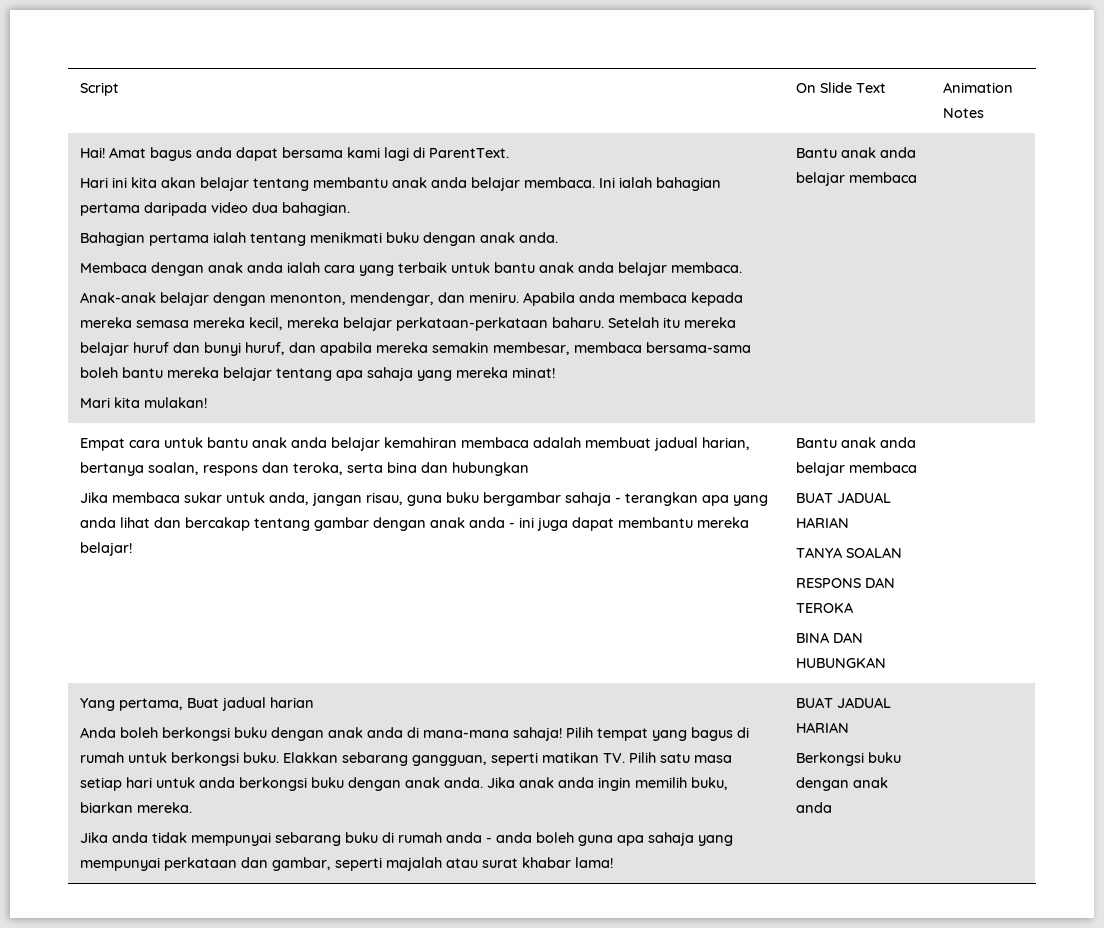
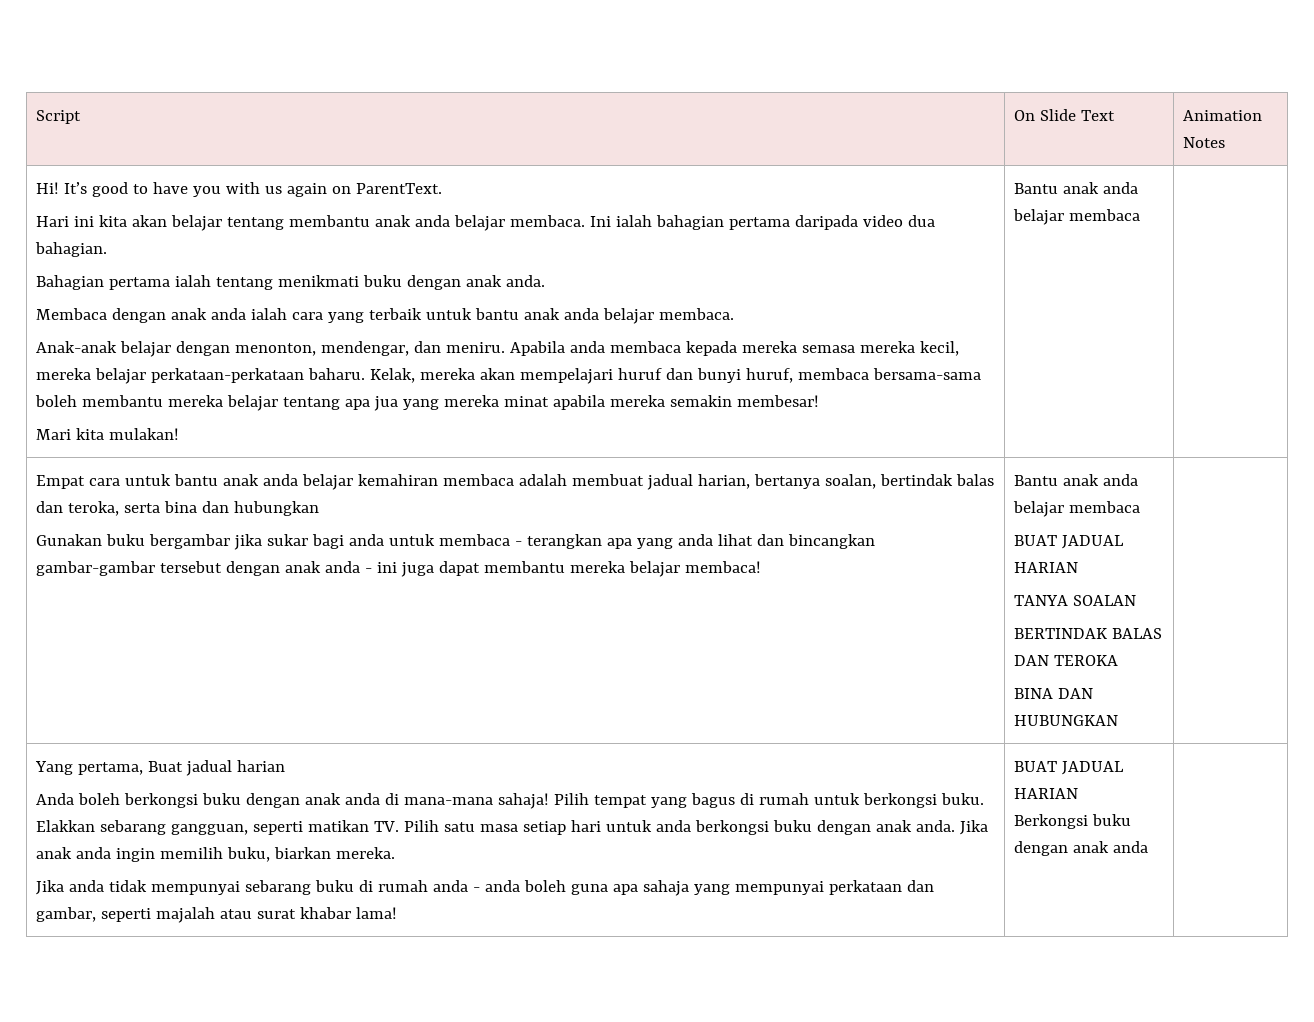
- Hai! Amat bagus anda dapat bersama kami lagi di ParentText.
+ Hi! It’s good to have you with us again on ParentText.
- Setelah itu mereka belajar huruf dan bunyi huruf, dan apabila mereka semakin membesar, membaca bersama-sama boleh bantu mereka belajar tentang apa sahaja yang mereka minat!
+ Kelak, mereka akan mempelajari huruf dan bunyi huruf, membaca bersama-sama boleh membantu mereka belajar tentang apa jua yang mereka minat apabila mereka semakin membesar!
- Empat cara untuk bantu anak anda belajar kemahiran membaca adalah membuat jadual harian, bertanya soalan, respons dan teroka, serta bina dan hubungkan
+ Empat cara untuk bantu anak anda belajar kemahiran membaca adalah membuat jadual harian, bertanya soalan, bertindak balas dan teroka, serta bina dan hubungkan
- Jika membaca sukar untuk anda, jangan risau, guna buku bergambar sahaja - terangkan apa yang anda lihat dan bercakap tentang gambar dengan anak anda - ini juga dapat membantu mereka belajar!
+ Gunakan buku bergambar jika sukar bagi anda untuk membaca - terangkan apa yang anda lihat dan bincangkan gambar-gambar tersebut dengan anak anda - ini juga dapat membantu mereka belajar membaca!
- RESPONS DAN TEROKA
+ BERTINDAK BALAS DAN TEROKA

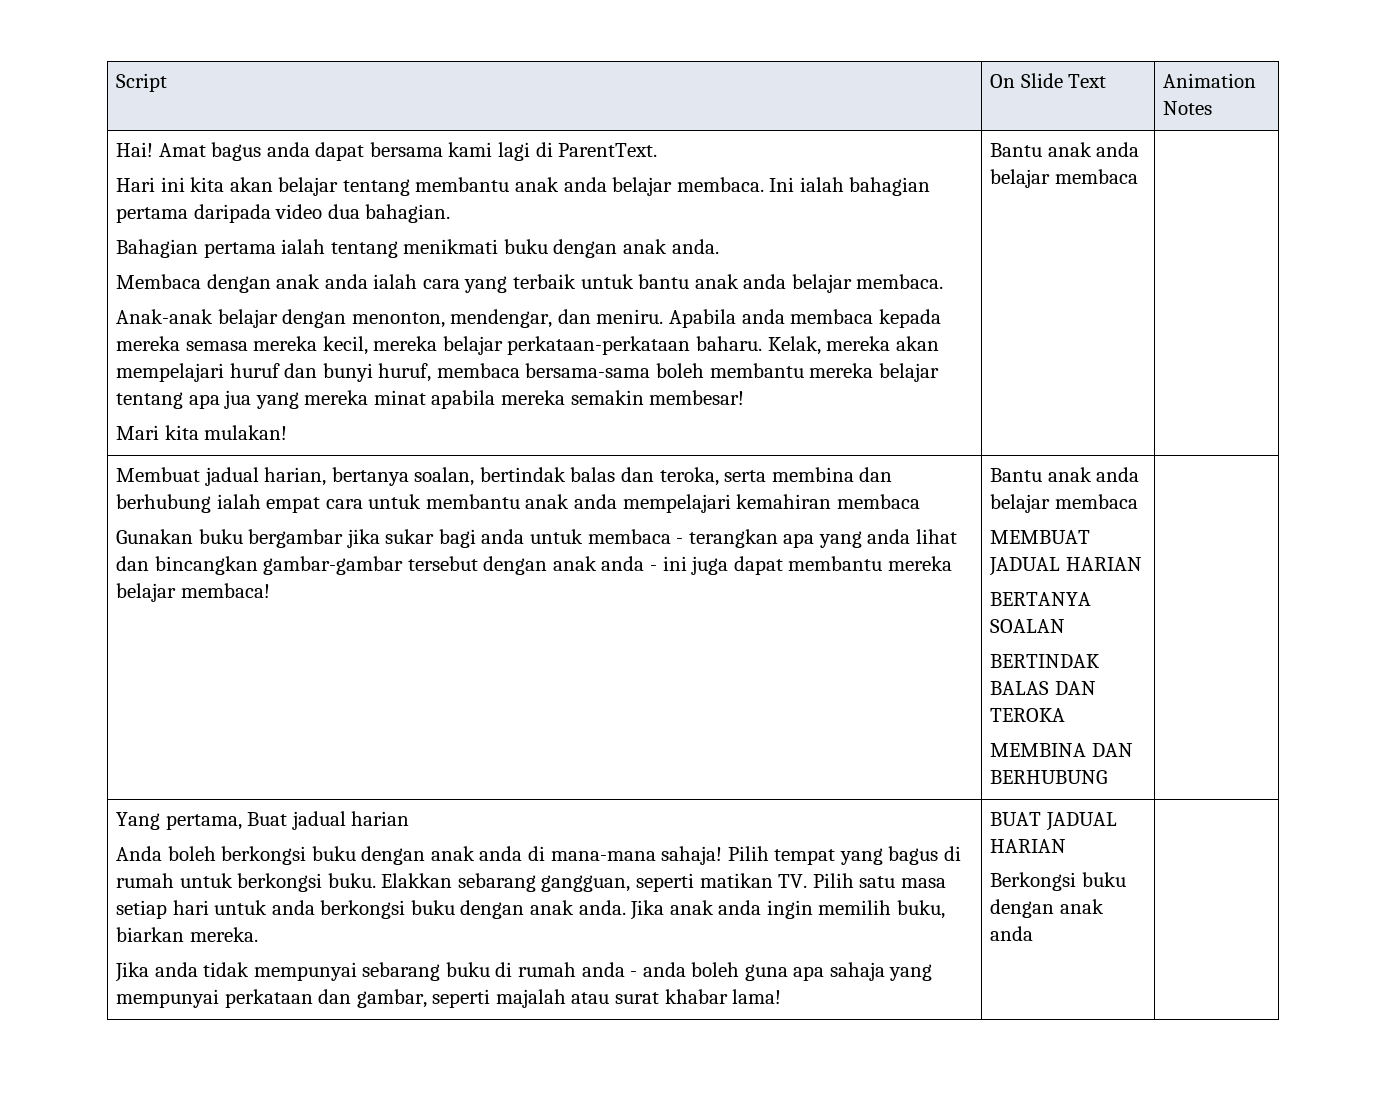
- Hi! It’s good to have you with us again on ParentText.
+ Hai! Amat bagus anda dapat bersama kami lagi di ParentText.
- Empat cara untuk bantu anak anda belajar kemahiran membaca adalah membuat jadual harian, bertanya soalan, bertindak balas dan teroka, serta bina dan hubungkan
+ Membuat jadual harian, bertanya soalan, bertindak balas dan teroka, serta membina dan berhubung ialah empat cara untuk membantu anak anda mempelajari kemahiran membaca
  Gunakan buku bergambar jika sukar bagi anda untuk membaca - terangkan apa yang anda lihat dan bincangkan gambar-gambar tersebut dengan anak anda - ini juga dapat membantu mereka belajar membaca! | Bantu anak anda belajar membaca
- BUAT JADUAL HARIAN
- TANYA SOALAN
+ MEMBUAT JADUAL HARIAN
+ BERTANYA SOALAN
- BINA DAN HUBUNGKAN
+ MEMBINA DAN BERHUBUNG

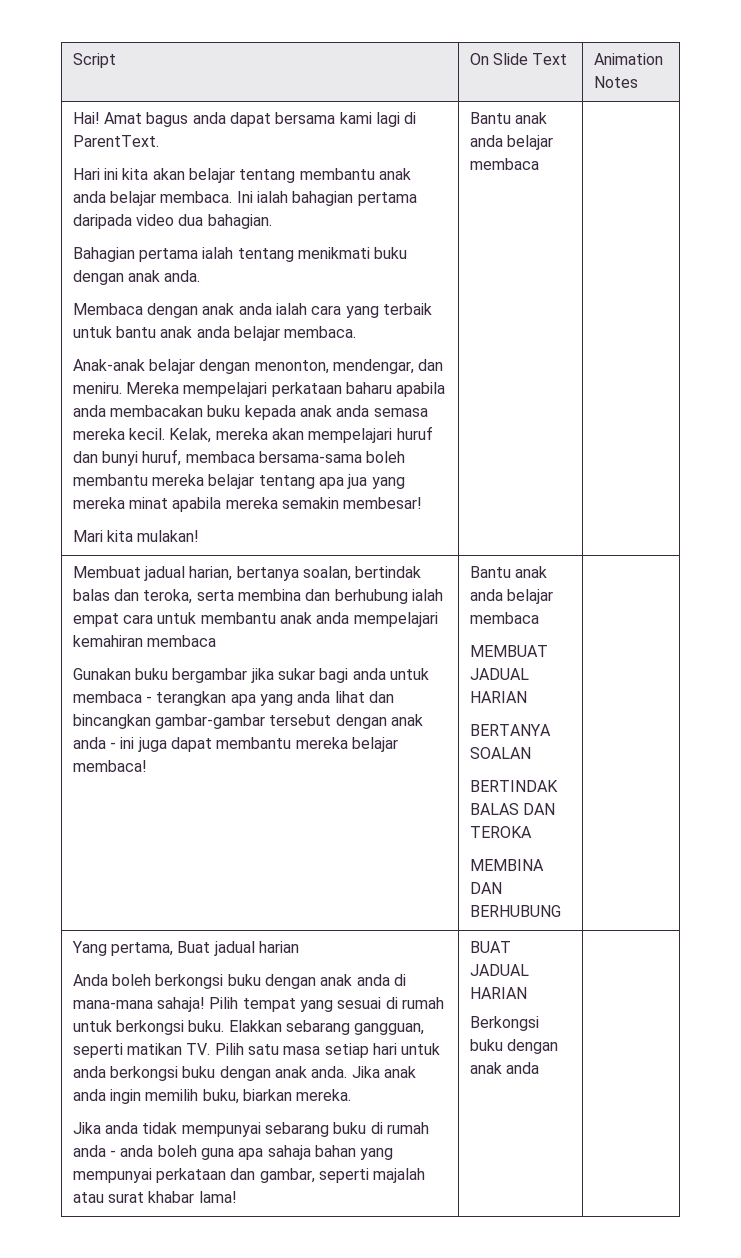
- Apabila anda membaca kepada mereka semasa mereka kecil, mereka belajar perkataan-perkataan baharu.
+ Mereka mempelajari perkataan baharu apabila anda membacakan buku kepada anak anda semasa mereka kecil.
- Pilih tempat yang bagus di rumah untuk berkongsi buku.
+ Pilih tempat yang sesuai di rumah untuk berkongsi buku.
- Jika anda tidak mempunyai sebarang buku di rumah anda - anda boleh guna apa sahaja yang mempunyai perkataan dan gambar, seperti majalah atau surat khabar lama!
+ Jika anda tidak mempunyai sebarang buku di rumah anda - anda boleh guna apa sahaja bahan yang mempunyai perkataan dan gambar, seperti majalah atau surat khabar lama!

